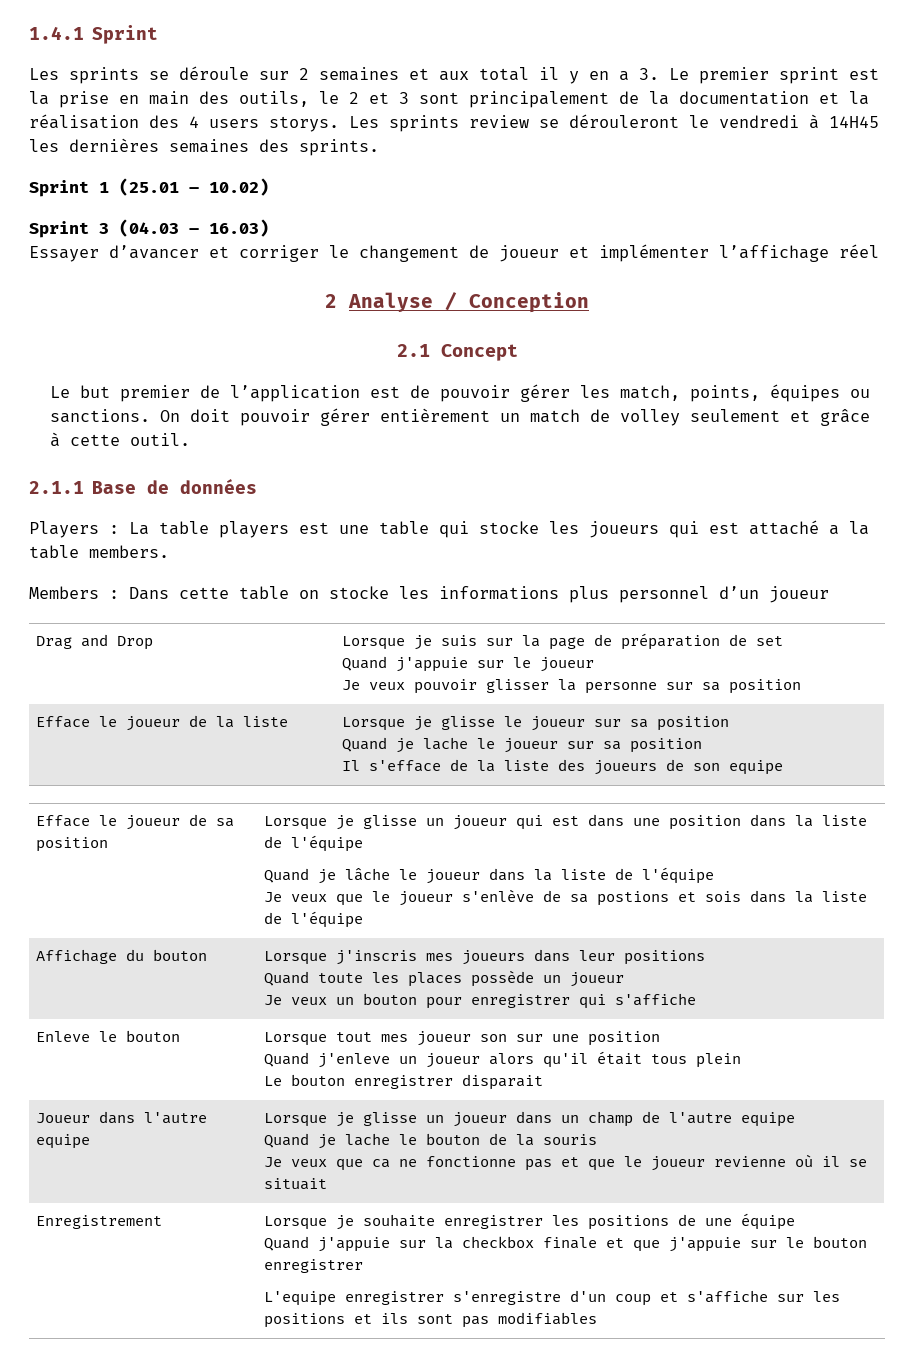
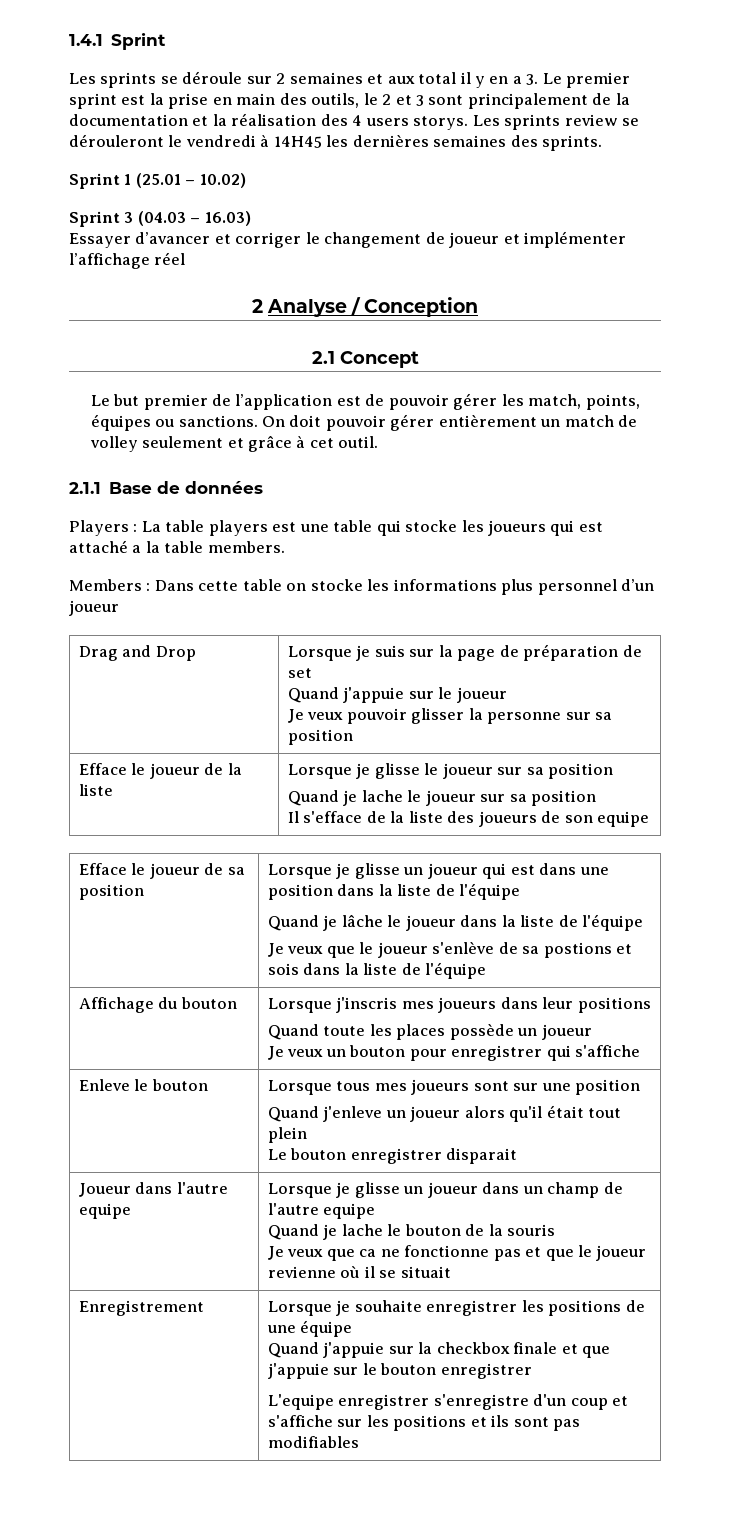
- On doit pouvoir gérer entièrement un match de volley seulement et grâce à cette outil.
+ On doit pouvoir gérer entièrement un match de volley seulement et grâce à cet outil.
- Enleve le bouton | Lorsque tout mes joueur son sur une position
- Quand j'enleve un joueur alors qu'il était tous plein
+ Enleve le bouton | Lorsque tous mes joueurs sont sur une position
+ Quand j'enleve un joueur alors qu'il était tout plein

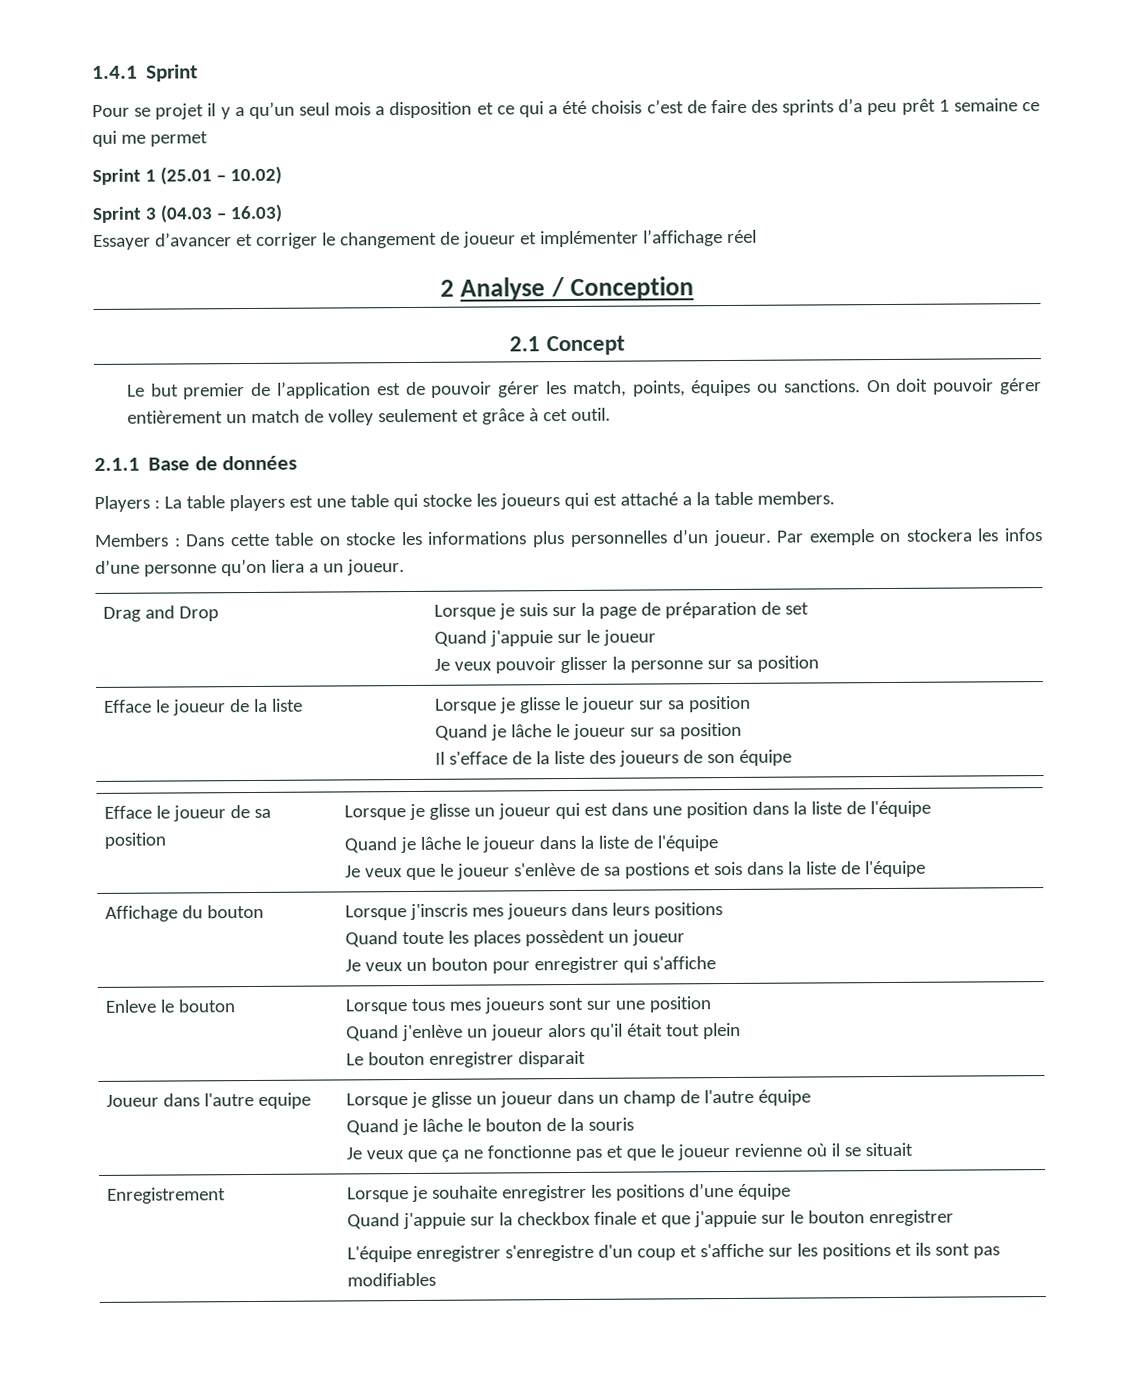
- Les sprints se déroule sur 2 semaines et aux total il y en a 3. Le premier sprint est la prise en main des outils, le 2 et 3 sont principalement de la documentation et la réalisation des 4 users storys. Les sprints review se dérouleront le vendredi à 14H45 les dernières semaines des sprints.
+ Pour se projet il y a qu’un seul mois a disposition et ce qui a été choisis c’est de faire des sprints d’a peu prêt 1 semaine ce qui me permet
- Members : Dans cette table on stocke les informations plus personnel d’un joueur
+ Members : Dans cette table on stocke les informations plus personnelles d’un joueur. Par exemple on stockera les infos d’une personne qu’on liera a un joueur.
  Efface le joueur de la liste | Lorsque je glisse le joueur sur sa position
- Quand je lache le joueur sur sa position
- Il s'efface de la liste des joueurs de son equipe
+ Quand je lâche le joueur sur sa position
+ Il s'efface de la liste des joueurs de son équipe
- Affichage du bouton | Lorsque j'inscris mes joueurs dans leur positions
- Quand toute les places possède un joueur
+ Affichage du bouton | Lorsque j'inscris mes joueurs dans leurs positions
+ Quand toute les places possèdent un joueur
  Enleve le bouton | Lorsque tous mes joueurs sont sur une position
- Quand j'enleve un joueur alors qu'il était tout plein
+ Quand j'enlève un joueur alors qu'il était tout plein
- Joueur dans l'autre equipe | Lorsque je glisse un joueur dans un champ de l'autre equipe
- Quand je lache le bouton de la souris
- Je veux que ca ne fonctionne pas et que le joueur revienne où il se situait
+ Joueur dans l'autre equipe | Lorsque je glisse un joueur dans un champ de l'autre équipe
+ Quand je lâche le bouton de la souris
+ Je veux que ça ne fonctionne pas et que le joueur revienne où il se situait
- Enregistrement | Lorsque je souhaite enregistrer les positions de une équipe
+ Enregistrement | Lorsque je souhaite enregistrer les positions d’une équipe
  Quand j'appuie sur la checkbox finale et que j'appuie sur le bouton enregistrer
- L'equipe enregistrer s'enregistre d'un coup et s'affiche sur les positions et ils sont pas modifiables
+ L'équipe enregistrer s'enregistre d'un coup et s'affiche sur les positions et ils sont pas modifiables

